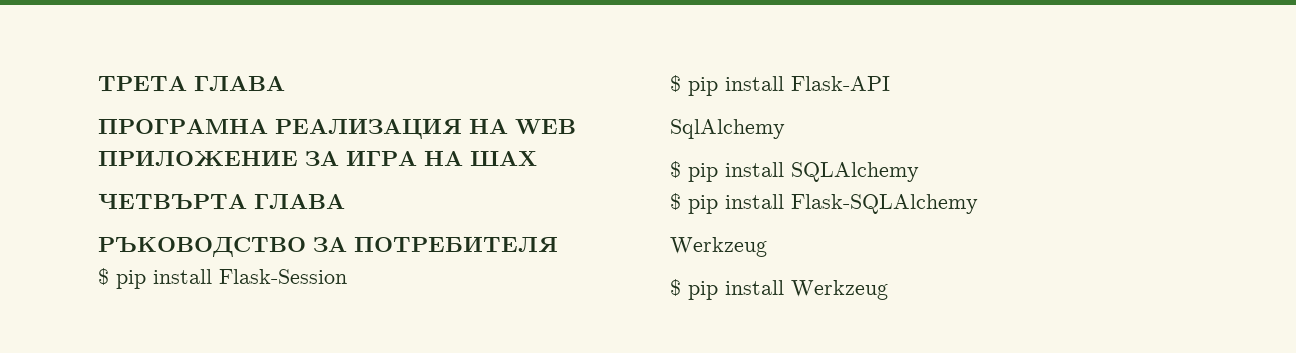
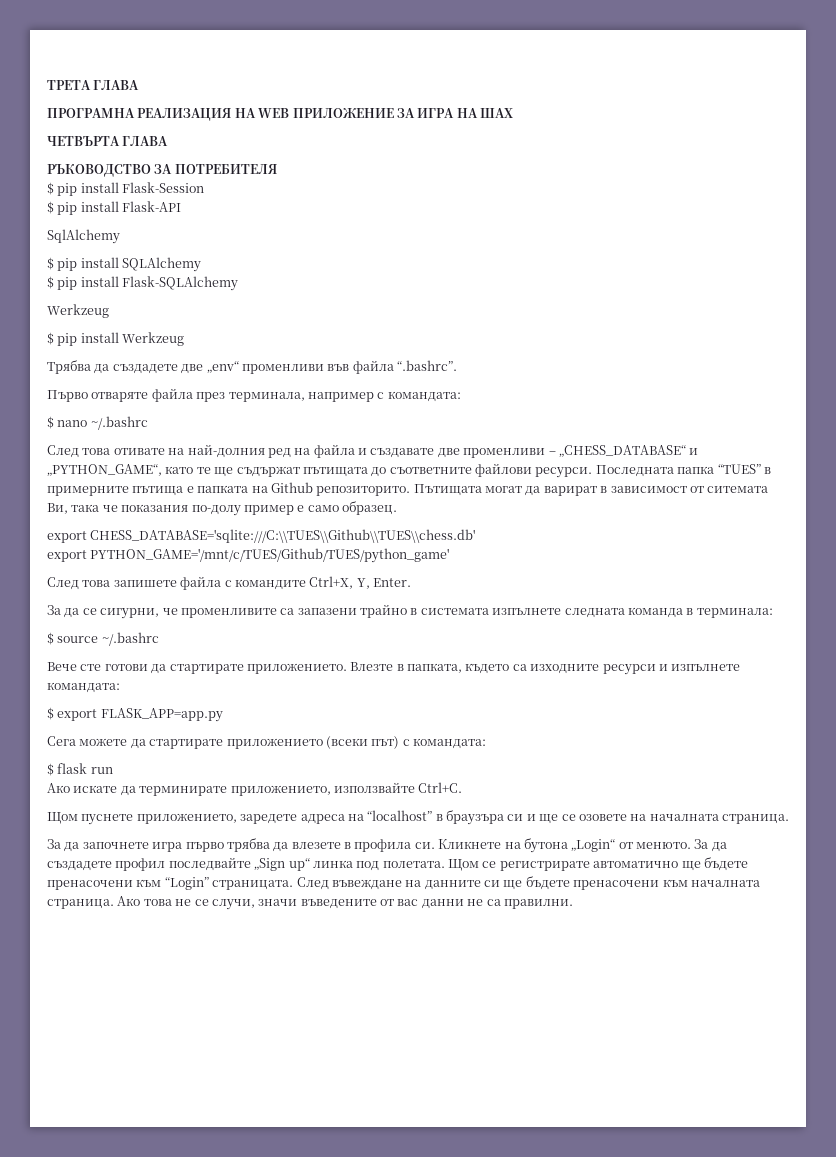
+ Трябва да създадете две „env“ променливи във файла “.bashrc”.
+ Първо отваряте файла през терминала, например с командата:
+ $ nano ~/.bashrc
+ След това отивате на най-долния ред на файла и създавате две променливи – „CHESS_DATABASE“ и „PYTHON_GAME“, като те ще съдържат пътищата до съответните файлови ресурси. Последната папка “TUES” в примерните пътища е папката на Github репозиторито. Пътищата могат да варират в зависимост от ситемата Ви, така че показания по-долу пример е само образец.
+ export CHESS_DATABASE='sqlite:///C:\\TUES\\Github\\TUES\\chess.db'
+ export PYTHON_GAME='/mnt/c/TUES/Github/TUES/python_game'
+ След това запишете файла с командите Ctrl+X, Y, Enter.
+ За да се сигурни, че променливите са запазени трайно в системата изпълнете следната команда в терминала:
+ $ source ~/.bashrc
+ Вече сте готови да стартирате приложението. Влезте в папката, където са изходните ресурси и изпълнете командата:
+ $ export FLASK_APP=app.py
+ Сега можете да стартирате приложението (всеки път) с командата:
+ $ flask run
+ Ако искате да терминирате приложението, използвайте Ctrl+C.
+ Щом пуснете приложението, заредете адреса на “localhost” в браузъра си и ще се озовете на началната страница.
+ За да започнете игра първо трябва да влезете в профила си. Кликнете на бутона „Login“ от менюто. За да създадете профил последвайте „Sign up“ линка под полетата. Щом се регистрирате автоматично ще бъдете пренасочени към “Login” страницата. След въвеждане на данните си ще бъдете пренасочени към началната страница. Ако това не се случи, значи въведените от вас данни не са правилни.

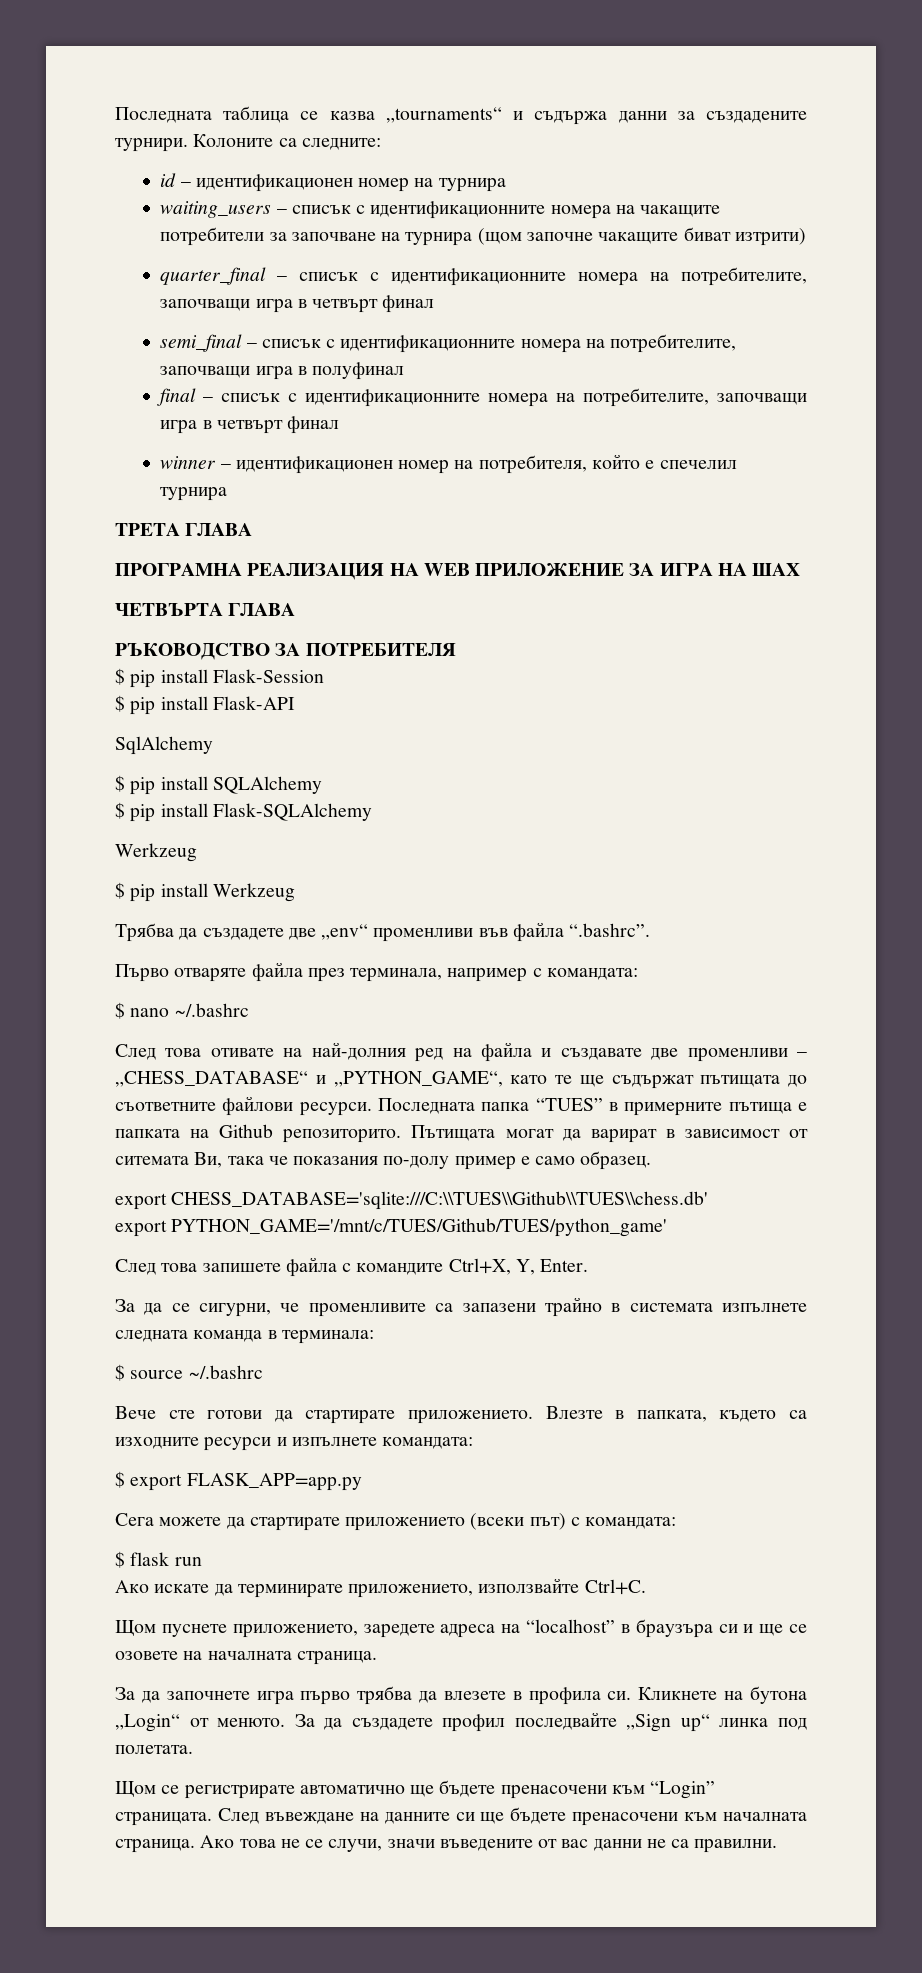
+ Последната таблица се казва „tournaments“ и съдържа данни за създадените турнири. Колоните са следните:
+ id – идентификационен номер на турнира
+ waiting_users – списък с идентификационните номера на чакащите потребители за започване на турнира (щом започне чакащите биват изтрити)
+ quarter_final – списък с идентификационните номера на потребителите, започващи игра в четвърт финал
+ semi_final – списък с идентификационните номера на потребителите, започващи игра в полуфинал
+ final – списък с идентификационните номера на потребителите, започващи игра в четвърт финал
+ winner – идентификационен номер на потребителя, който е спечелил турнира
- За да създадете профил последвайте „Sign up“ линка под полетата. Щом се регистрирате автоматично ще бъдете пренасочени към “Login” страницата.
+ За да създадете профил последвайте „Sign up“ линка под полетата.
+ Щом се регистрирате автоматично ще бъдете пренасочени към “Login” страницата.

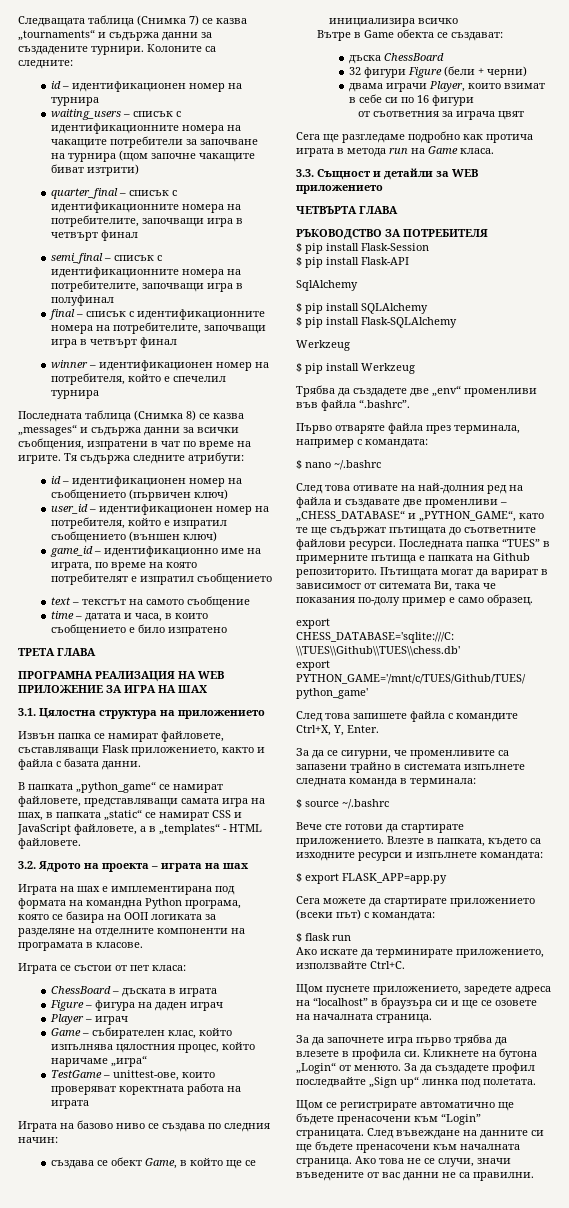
- Последната таблица се казва „tournaments“ и съдържа данни за създадените турнири.
+ Следващата таблица (Снимка 7) се казва „tournaments“ и съдържа данни за създадените турнири.
+ Последната таблица (Снимка 8) се казва „messages“ и съдържа данни за всички съобщения, изпратени в чат по време на игрите. Тя съдържа следните атрибути:
+ id – идентификационен номер на съобщението (първичен ключ)
+ user_id – идентификационен номер на потребителя, който е изпратил съобщението (външен ключ)
+ game_id – идентификационно име на играта, по време на която потребителят е изпратил съобщението
+ text – текстът на самото съобщение
+ time – датата и часа, в които съобщението е било изпратено
+ 3.1. Цялостна структура на приложението
+ Извън папка се намират файловете, съставляващи Flask приложението, както и файла с базата данни.
+ В папката „python_game“ се намират файловете, представляващи самата игра на шах, в папката „static“ се намират CSS и JavaScript файловете, а в „templates“ - HTML файловете.
+ 3.2. Ядрото на проекта – играта на шах
+ Играта на шах е имплементирана под формата на командна Python програма, която се базира на ООП логиката за разделяне на отделните компоненти на програмата в класове.
+ Играта се състои от пет класа:
+ ChessBoard – дъската в играта
+ Figure – фигура на даден играч
+ Player – играч
+ Game – събирателен клас, който изпълнява цялостния процес, който наричаме „игра“
+ TestGame – unittest-ове, които проверяват коректната работа на играта
+ Играта на базово ниво се създава по следния начин:
+ създава се обект Game, в който ще се инициализира всичко
+ Вътре в Game обекта се създават:
+ дъска ChessBoard
+ 32 фигури Figure (бели + черни)
+ двама играчи Player, които взимат в себе си по 16 фигури
+ от съответния за играча цвят
+ Сега ще разгледаме подробно как протича играта в метода run на Game класа.
+ 3.3. Същност и детайли за WEB приложението

